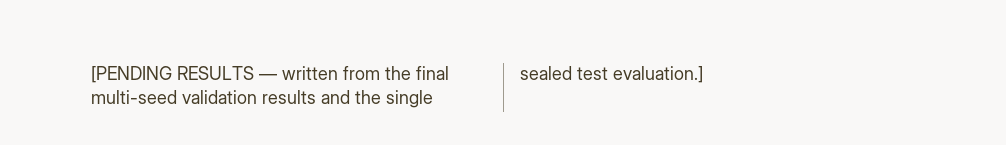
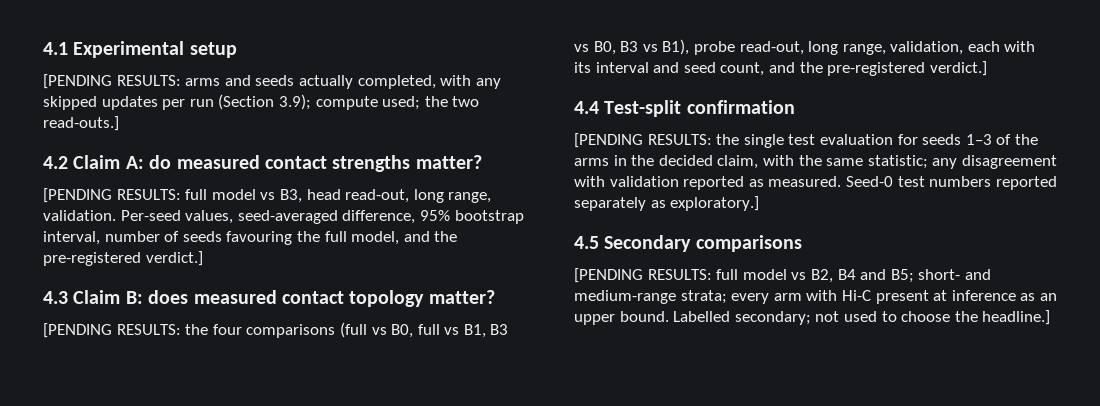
- [PENDING RESULTS — written from the final multi-seed validation results and the single sealed test evaluation.]
+ 4.1 Experimental setup
+ [PENDING RESULTS: arms and seeds actually completed, with any skipped updates per run (Section 3.9); compute used; the two read-outs.]
+ 4.2 Claim A: do measured contact strengths matter?
+ [PENDING RESULTS: full model vs B3, head read-out, long range, validation. Per-seed values, seed-averaged difference, 95% bootstrap interval, number of seeds favouring the full model, and the pre-registered verdict.]
+ 4.3 Claim B: does measured contact topology matter?
+ [PENDING RESULTS: the four comparisons (full vs B0, full vs B1, B3 vs B0, B3 vs B1), probe read-out, long range, validation, each with its interval and seed count, and the pre-registered verdict.]
+ 4.4 Test-split confirmation
+ [PENDING RESULTS: the single test evaluation for seeds 1–3 of the arms in the decided claim, with the same statistic; any disagreement with validation reported as measured. Seed-0 test numbers reported separately as exploratory.]
+ 4.5 Secondary comparisons
+ [PENDING RESULTS: full model vs B2, B4 and B5; short- and medium-range strata; every arm with Hi-C present at inference as an upper bound. Labelled secondary; not used to choose the headline.]

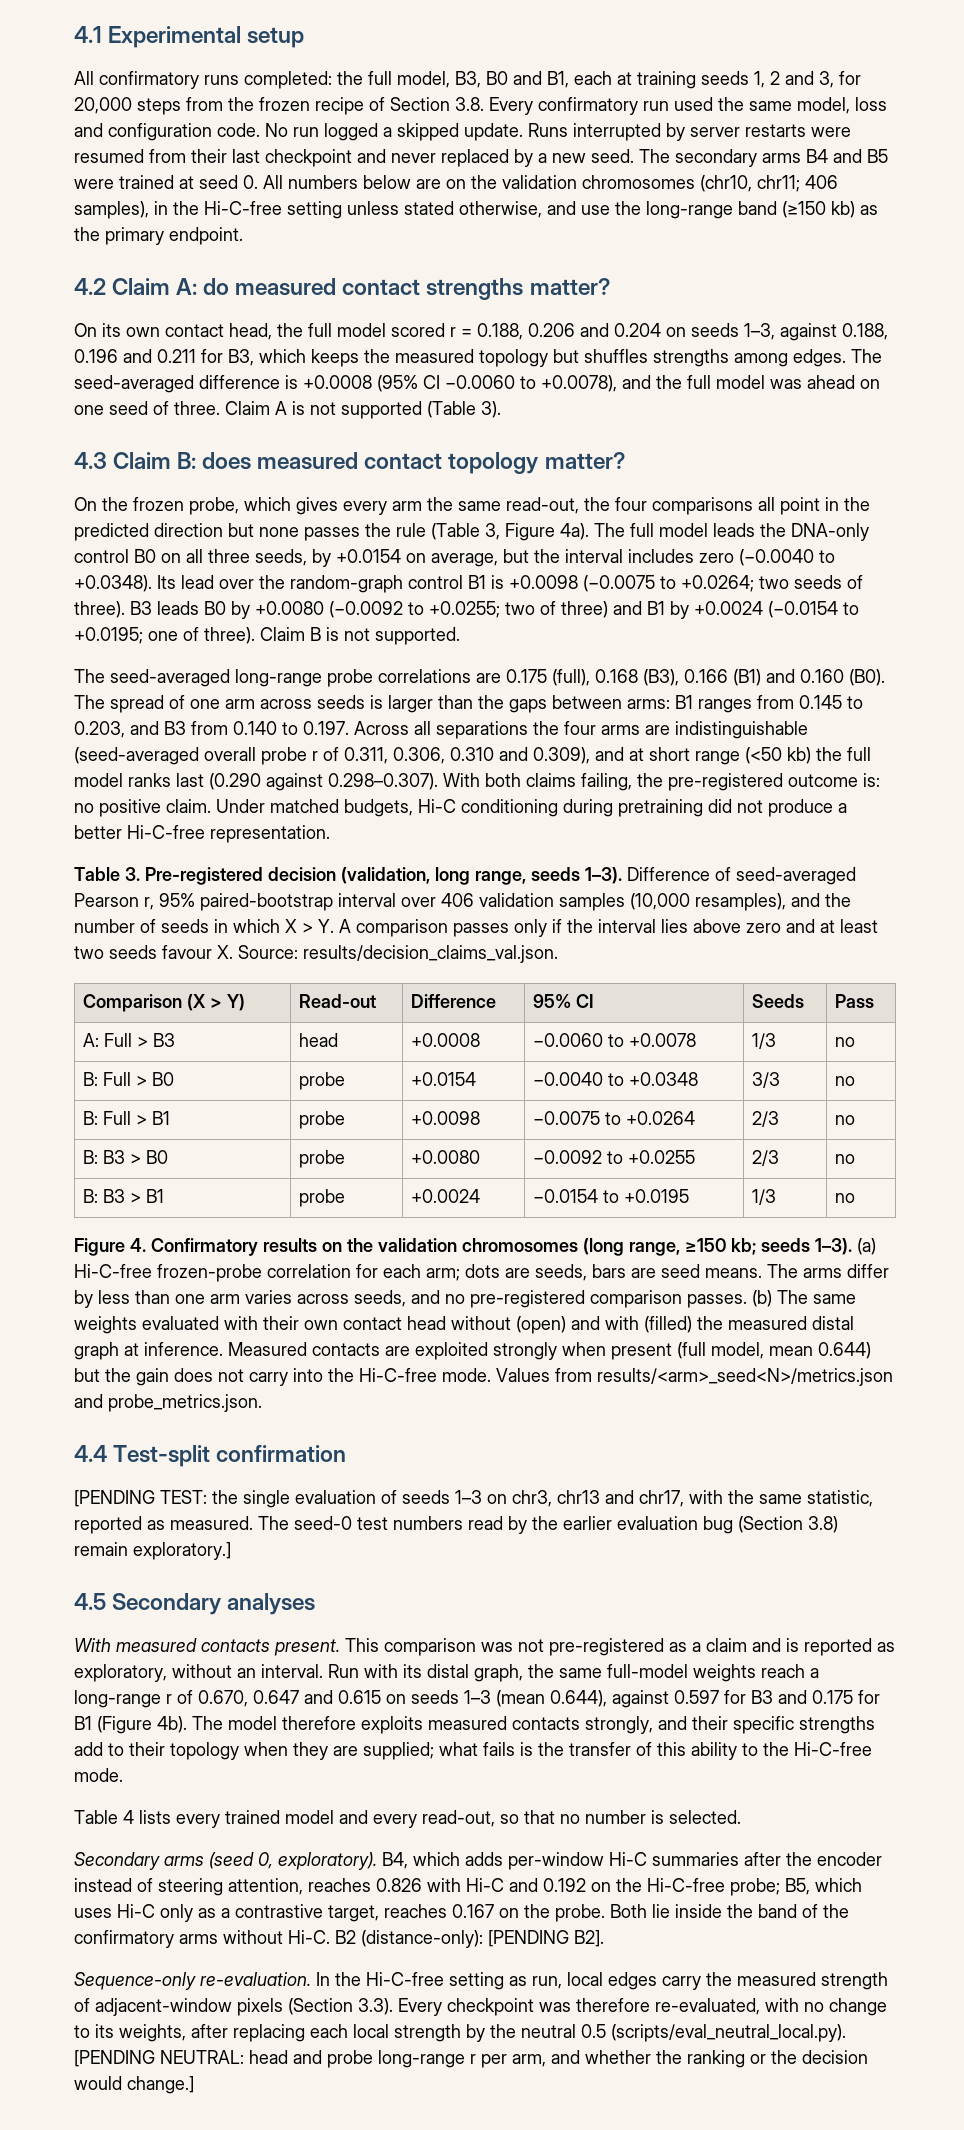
- [PENDING RESULTS: arms and seeds actually completed, with any skipped updates per run (Section 3.9); compute used; the two read-outs.]
+ All confirmatory runs completed: the full model, B3, B0 and B1, each at training seeds 1, 2 and 3, for 20,000 steps from the frozen recipe of Section 3.8. Every confirmatory run used the same model, loss and configuration code. No run logged a skipped update. Runs interrupted by server restarts were resumed from their last checkpoint and never replaced by a new seed. The secondary arms B4 and B5 were trained at seed 0. All numbers below are on the validation chromosomes (chr10, chr11; 406 samples), in the Hi-C-free setting unless stated otherwise, and use the long-range band (≥150 kb) as the primary endpoint.
- [PENDING RESULTS: full model vs B3, head read-out, long range, validation. Per-seed values, seed-averaged difference, 95% bootstrap interval, number of seeds favouring the full model, and the pre-registered verdict.]
+ On its own contact head, the full model scored r = 0.188, 0.206 and 0.204 on seeds 1–3, against 0.188, 0.196 and 0.211 for B3, which keeps the measured topology but shuffles strengths among edges. The seed-averaged difference is +0.0008 (95% CI −0.0060 to +0.0078), and the full model was ahead on one seed of three. Claim A is not supported (Table 3).
- [PENDING RESULTS: the four comparisons (full vs B0, full vs B1, B3 vs B0, B3 vs B1), probe read-out, long range, validation, each with its interval and seed count, and the pre-registered verdict.]
+ On the frozen probe, which gives every arm the same read-out, the four comparisons all point in the predicted direction but none passes the rule (Table 3, Figure 4a). The full model leads the DNA-only control B0 on all three seeds, by +0.0154 on average, but the interval includes zero (−0.0040 to +0.0348). Its lead over the random-graph control B1 is +0.0098 (−0.0075 to +0.0264; two seeds of three). B3 leads B0 by +0.0080 (−0.0092 to +0.0255; two of three) and B1 by +0.0024 (−0.0154 to +0.0195; one of three). Claim B is not supported.
+ The seed-averaged long-range probe correlations are 0.175 (full), 0.168 (B3), 0.166 (B1) and 0.160 (B0). The spread of one arm across seeds is larger than the gaps between arms: B1 ranges from 0.145 to 0.203, and B3 from 0.140 to 0.197. Across all separations the four arms are indistinguishable (seed-averaged overall probe r of 0.311, 0.306, 0.310 and 0.309), and at short range (<50 kb) the full model ranks last (0.290 against 0.298–0.307). With both claims failing, the pre-registered outcome is: no positive claim. Under matched budgets, Hi-C conditioning during pretraining did not produce a better Hi-C-free representation.
+ Table 3. Pre-registered decision (validation, long range, seeds 1–3). Difference of seed-averaged Pearson r, 95% paired-bootstrap interval over 406 validation samples (10,000 resamples), and the number of seeds in which X > Y. A comparison passes only if the interval lies above zero and at least two seeds favour X. Source: results/decision_claims_val.json.
+ Comparison (X > Y) | Read-out | Difference | 95% CI | Seeds | Pass
+ A: Full > B3 | head | +0.0008 | −0.0060 to +0.0078 | 1/3 | no
+ B: Full > B0 | probe | +0.0154 | −0.0040 to +0.0348 | 3/3 | no
+ B: Full > B1 | probe | +0.0098 | −0.0075 to +0.0264 | 2/3 | no
+ B: B3 > B0 | probe | +0.0080 | −0.0092 to +0.0255 | 2/3 | no
+ B: B3 > B1 | probe | +0.0024 | −0.0154 to +0.0195 | 1/3 | no
+ Figure 4. Confirmatory results on the validation chromosomes (long range, ≥150 kb; seeds 1–3). (a) Hi-C-free frozen-probe correlation for each arm; dots are seeds, bars are seed means. The arms differ by less than one arm varies across seeds, and no pre-registered comparison passes. (b) The same weights evaluated with their own contact head without (open) and with (filled) the measured distal graph at inference. Measured contacts are exploited strongly when present (full model, mean 0.644) but the gain does not carry into the Hi-C-free mode. Values from results/<arm>_seed<N>/metrics.json and probe_metrics.json.
- [PENDING RESULTS: the single test evaluation for seeds 1–3 of the arms in the decided claim, with the same statistic; any disagreement with validation reported as measured. Seed-0 test numbers reported separately as exploratory.]
- 4.5 Secondary comparisons
- [PENDING RESULTS: full model vs B2, B4 and B5; short- and medium-range strata; every arm with Hi-C present at inference as an upper bound. Labelled secondary; not used to choose the headline.]
+ [PENDING TEST: the single evaluation of seeds 1–3 on chr3, chr13 and chr17, with the same statistic, reported as measured. The seed-0 test numbers read by the earlier evaluation bug (Section 3.8) remain exploratory.]
+ 4.5 Secondary analyses
+ With measured contacts present. This comparison was not pre-registered as a claim and is reported as exploratory, without an interval. Run with its distal graph, the same full-model weights reach a long-range r of 0.670, 0.647 and 0.615 on seeds 1–3 (mean 0.644), against 0.597 for B3 and 0.175 for B1 (Figure 4b). The model therefore exploits measured contacts strongly, and their specific strengths add to their topology when they are supplied; what fails is the transfer of this ability to the Hi-C-free mode.
+ Table 4 lists every trained model and every read-out, so that no number is selected.
+ Secondary arms (seed 0, exploratory). B4, which adds per-window Hi-C summaries after the encoder instead of steering attention, reaches 0.826 with Hi-C and 0.192 on the Hi-C-free probe; B5, which uses Hi-C only as a contrastive target, reaches 0.167 on the probe. Both lie inside the band of the confirmatory arms without Hi-C. B2 (distance-only): [PENDING B2].
+ Sequence-only re-evaluation. In the Hi-C-free setting as run, local edges carry the measured strength of adjacent-window pixels (Section 3.3). Every checkpoint was therefore re-evaluated, with no change to its weights, after replacing each local strength by the neutral 0.5 (scripts/eval_neutral_local.py). [PENDING NEUTRAL: head and probe long-range r per arm, and whether the ranking or the decision would change.]

